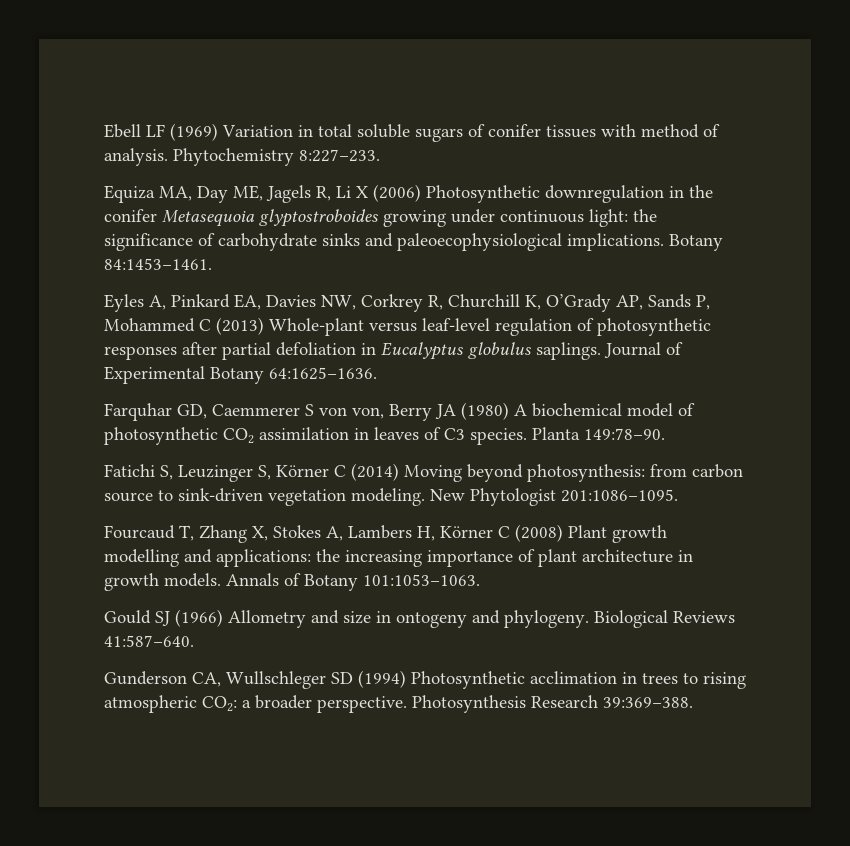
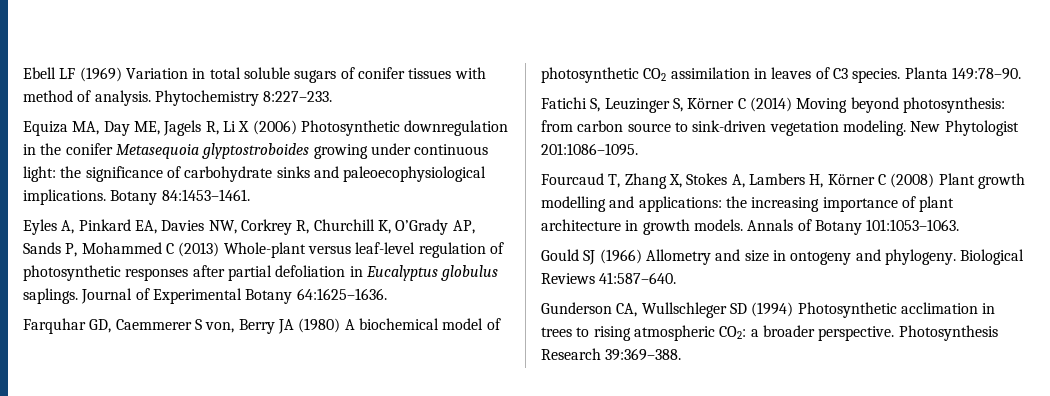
- Farquhar GD, Caemmerer S von von, Berry JA (1980) A biochemical model of photosynthetic CO2 assimilation in leaves of C3 species.
+ Farquhar GD, Caemmerer S von, Berry JA (1980) A biochemical model of photosynthetic CO2 assimilation in leaves of C3 species.

